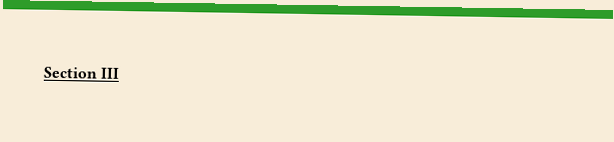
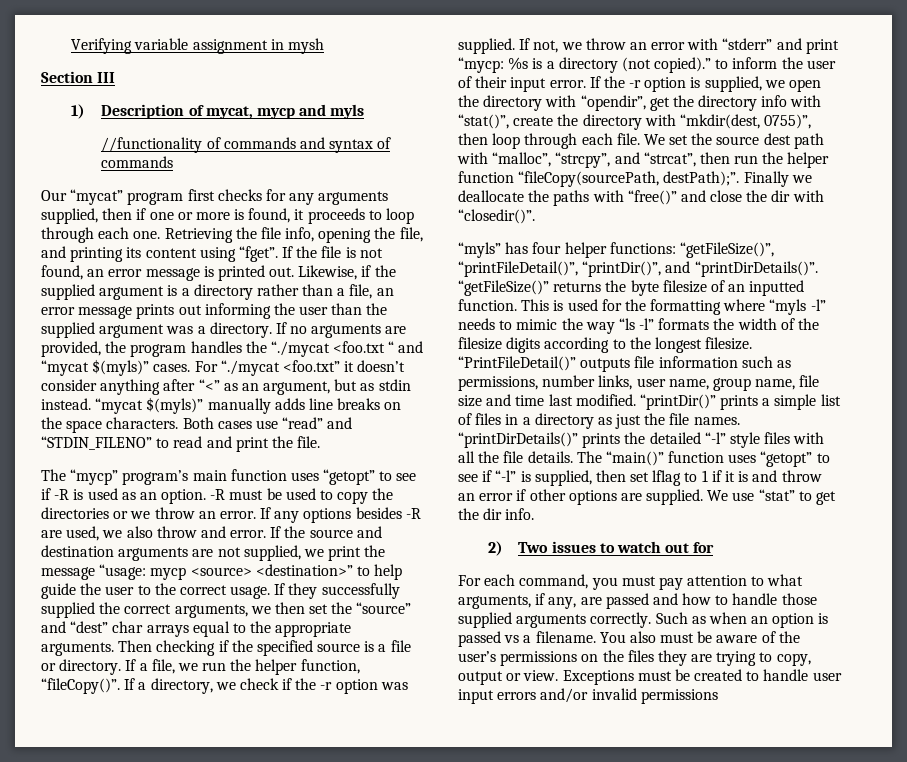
+ Verifying variable assignment in mysh
  Section III
+ 1) Description of mycat, mycp and myls
+ //functionality of commands and syntax of commands
+ Our “mycat” program first checks for any arguments supplied, then if one or more is found, it proceeds to loop through each one. Retrieving the file info, opening the file, and printing its content using “fget”. If the file is not found, an error message is printed out. Likewise, if the supplied argument is a directory rather than a file, an error message prints out informing the user than the supplied argument was a directory. If no arguments are provided, the program handles the “./mycat <foo.txt “ and “mycat $(myls)” cases. For “./mycat <foo.txt” it doesn’t consider anything after “<” as an argument, but as stdin instead. “mycat $(myls)” manually adds line breaks on the space characters. Both cases use “read” and “STDIN_FILENO” to read and print the file.
+ The “mycp” program’s main function uses “getopt” to see if -R is used as an option. -R must be used to copy the directories or we throw an error. If any options besides -R are used, we also throw and error. If the source and destination arguments are not supplied, we print the message “usage: mycp <source> <destination>” to help guide the user to the correct usage. If they successfully supplied the correct arguments, we then set the “source” and “dest” char arrays equal to the appropriate arguments. Then checking if the specified source is a file or directory. If a file, we run the helper function, “fileCopy()”. If a directory, we check if the -r option was supplied. If not, we throw an error with “stderr” and print “mycp: %s is a directory (not copied).” to inform the user of their input error. If the -r option is supplied, we open the directory with “opendir”, get the directory info with “stat()”, create the directory with “mkdir(dest, 0755)”, then loop through each file. We set the source dest path with “malloc”, “strcpy”, and “strcat”, then run the helper function “fileCopy(sourcePath, destPath);”. Finally we deallocate the paths with “free()” and close the dir with “closedir()”.
+ “myls” has four helper functions: “getFileSize()”, “printFileDetail()”, “printDir()”, and “printDirDetails()”. “getFileSize()” returns the byte filesize of an inputted function. This is used for the formatting where “myls -l” needs to mimic the way “ls -l” formats the width of the filesize digits according to the longest filesize. “PrintFileDetail()” outputs file information such as permissions, number links, user name, group name, file size and time last modified. “printDir()” prints a simple list of files in a directory as just the file names. “printDirDetails()” prints the detailed “-l” style files with all the file details. The “main()” function uses “getopt” to see if “-l” is supplied, then set lflag to 1 if it is and throw an error if other options are supplied. We use “stat” to get the dir info.
+ 2) Two issues to watch out for
+ For each command, you must pay attention to what arguments, if any, are passed and how to handle those supplied arguments correctly. Such as when an option is passed vs a filename. You also must be aware of the user’s permissions on the files they are trying to copy, output or view. Exceptions must be created to handle user input errors and/or invalid permissions

